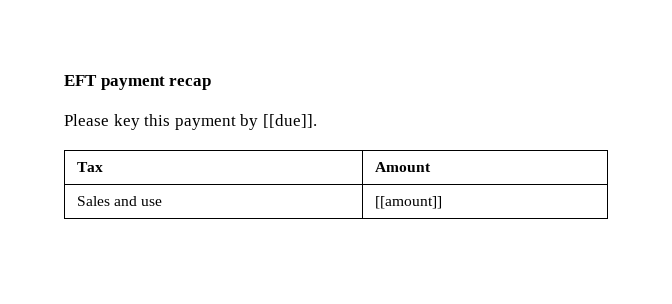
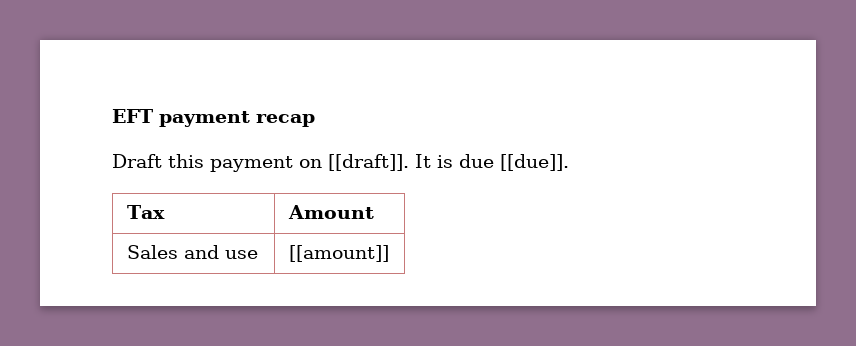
- Please key this payment by [[due]].
+ Draft this payment on [[draft]]. It is due [[due]].

